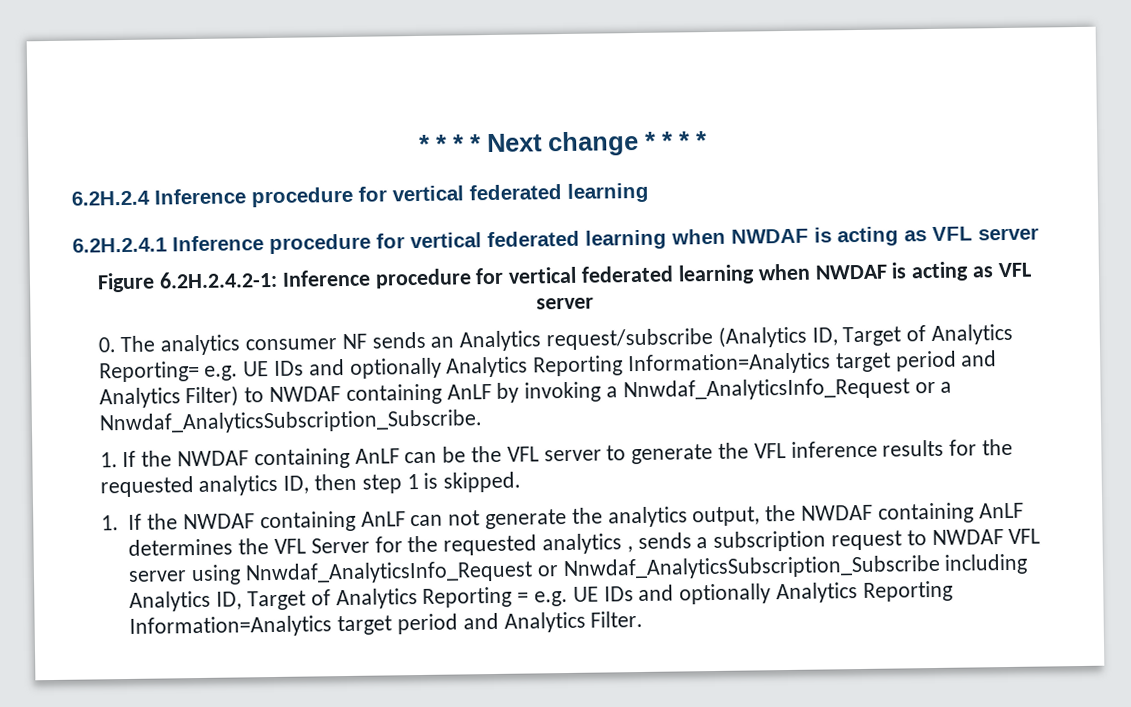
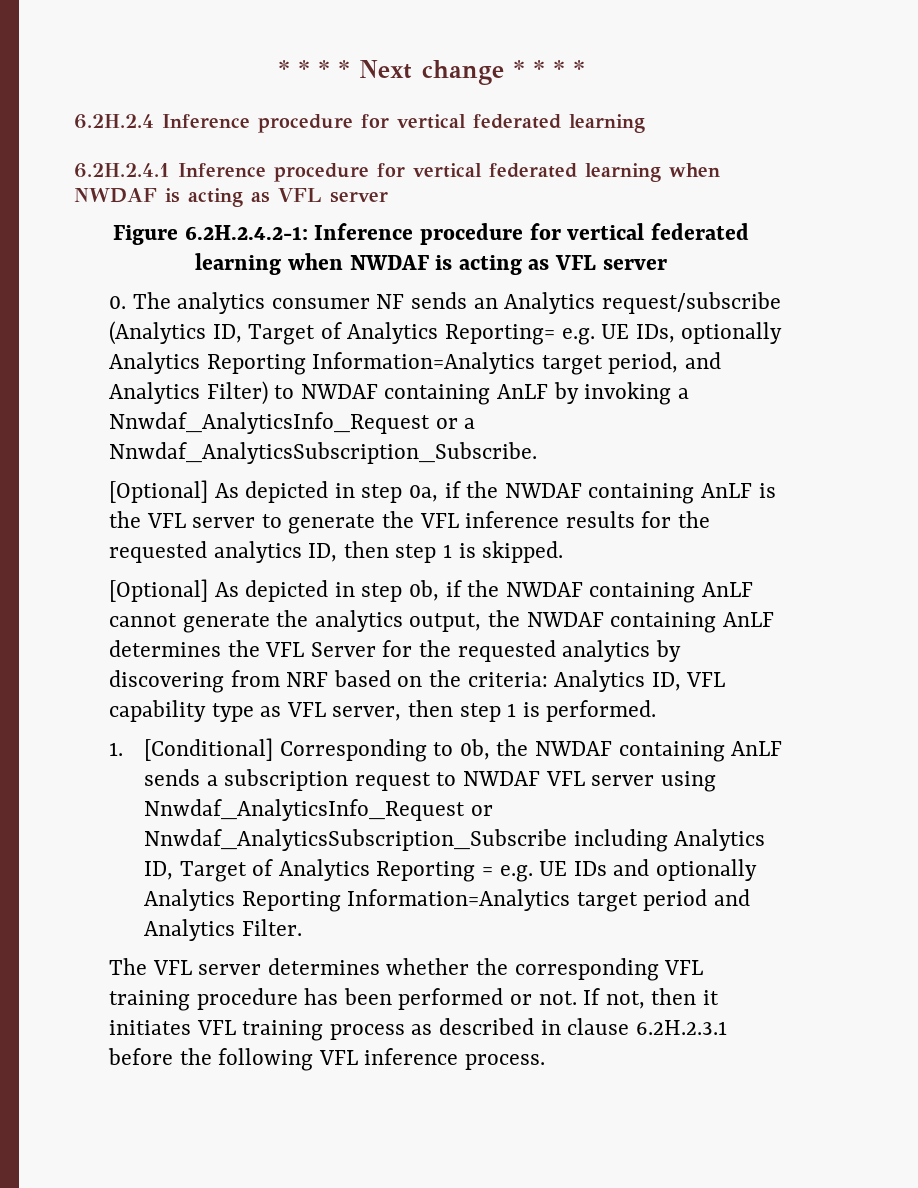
- 0. The analytics consumer NF sends an Analytics request/subscribe (Analytics ID, Target of Analytics Reporting= e.g. UE IDs and optionally Analytics Reporting Information=Analytics target period and Analytics Filter) to NWDAF containing AnLF by invoking a Nnwdaf_AnalyticsInfo_Request or a Nnwdaf_AnalyticsSubscription_Subscribe.
+ 0. The analytics consumer NF sends an Analytics request/subscribe (Analytics ID, Target of Analytics Reporting= e.g. UE IDs, optionally Analytics Reporting Information=Analytics target period, and Analytics Filter) to NWDAF containing AnLF by invoking a Nnwdaf_AnalyticsInfo_Request or a Nnwdaf_AnalyticsSubscription_Subscribe.
- 1. If the NWDAF containing AnLF can be the VFL server to generate the VFL inference results for the requested analytics ID, then step 1 is skipped.
+ [Optional] As depicted in step 0a, if the NWDAF containing AnLF is the VFL server to generate the VFL inference results for the requested analytics ID, then step 1 is skipped.
- 1. If the NWDAF containing AnLF can not generate the analytics output, the NWDAF containing AnLF determines the VFL Server for the requested analytics , sends a subscription request to NWDAF VFL server using Nnwdaf_AnalyticsInfo_Request or Nnwdaf_AnalyticsSubscription_Subscribe including Analytics ID, Target of Analytics Reporting = e.g. UE IDs and optionally Analytics Reporting Information=Analytics target period and Analytics Filter.
+ [Optional] As depicted in step 0b, if the NWDAF containing AnLF cannot generate the analytics output, the NWDAF containing AnLF determines the VFL Server for the requested analytics by discovering from NRF based on the criteria: Analytics ID, VFL capability type as VFL server, then step 1 is performed.
+ 1. [Conditional] Corresponding to 0b, the NWDAF containing AnLF sends a subscription request to NWDAF VFL server using Nnwdaf_AnalyticsInfo_Request or Nnwdaf_AnalyticsSubscription_Subscribe including Analytics ID, Target of Analytics Reporting = e.g. UE IDs and optionally Analytics Reporting Information=Analytics target period and Analytics Filter.
+ The VFL server determines whether the corresponding VFL training procedure has been performed or not. If not, then it initiates VFL training process as described in clause 6.2H.2.3.1 before the following VFL inference process.

